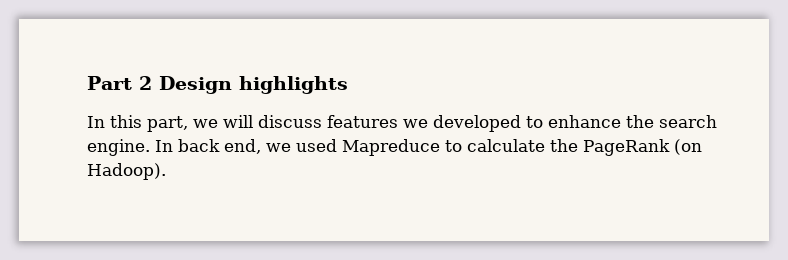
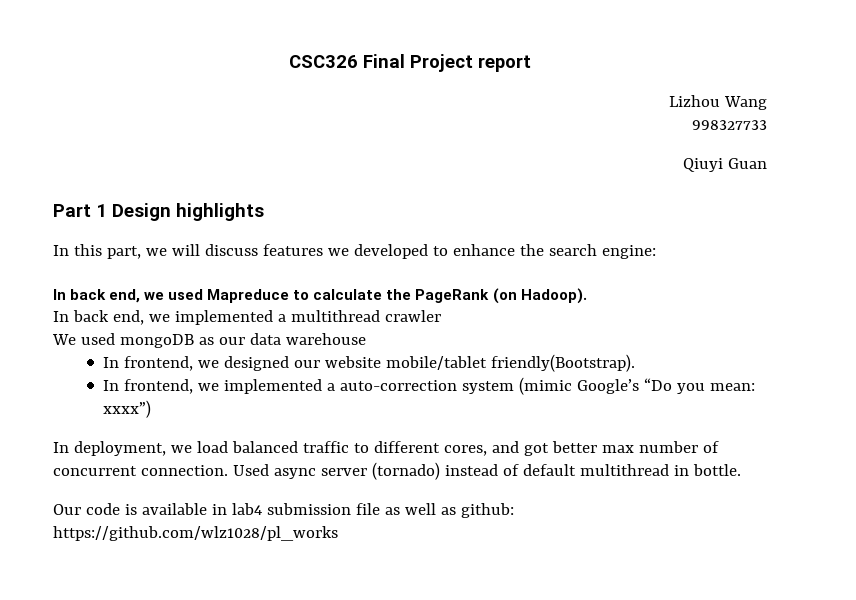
- Part 2 Design highlights
+ CSC326 Final Project report
+ Lizhou Wang
+ 998327733
+ Qiuyi Guan
+ Part 1 Design highlights
- In this part, we will discuss features we developed to enhance the search engine. In back end, we used Mapreduce to calculate the PageRank (on Hadoop).
+ In this part, we will discuss features we developed to enhance the search engine:
+ In back end, we used Mapreduce to calculate the PageRank (on Hadoop).
+ In back end, we implemented a multithread crawler
+ We used mongoDB as our data warehouse
+ In frontend, we designed our website mobile/tablet friendly(Bootstrap).
+ In frontend, we implemented a auto-correction system (mimic Google’s “Do you mean: xxxx”)
+ In deployment, we load balanced traffic to different cores, and got better max number of concurrent connection. Used async server (tornado) instead of default multithread in bottle.
+ Our code is available in lab4 submission file as well as github: https://github.com/wlz1028/pl_works

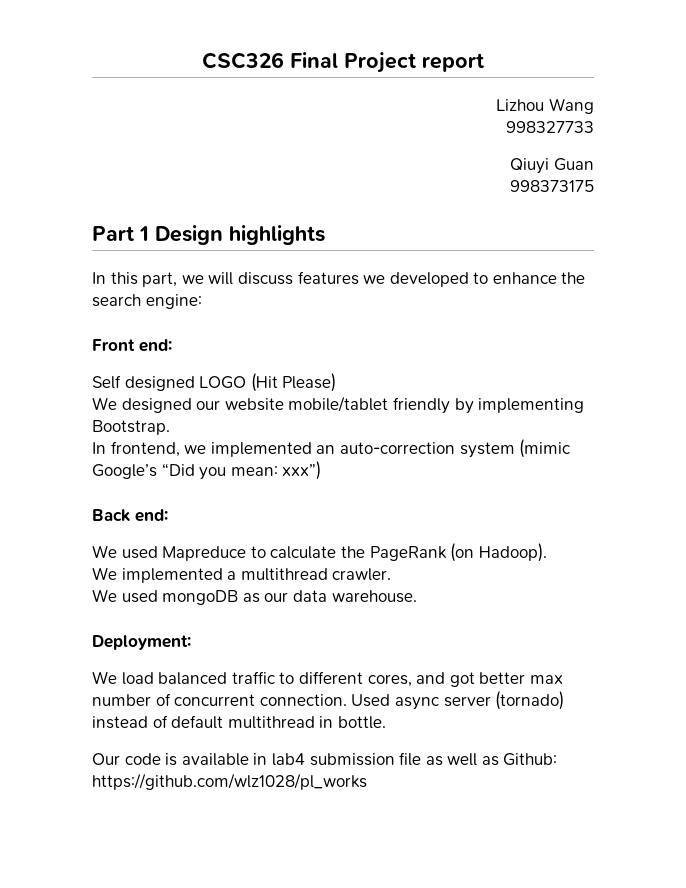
+ 998373175
- In back end, we used Mapreduce to calculate the PageRank (on Hadoop).
+ Front end:
+ Self designed LOGO (Hit Please)
+ We designed our website mobile/tablet friendly by implementing Bootstrap.
+ In frontend, we implemented an auto-correction system (mimic Google’s “Did you mean: xxx”)
+ Back end:
+ We used Mapreduce to calculate the PageRank (on Hadoop).
- In back end, we implemented a multithread crawler
+ We implemented a multithread crawler.
- We used mongoDB as our data warehouse
- In frontend, we designed our website mobile/tablet friendly(Bootstrap).
- In frontend, we implemented a auto-correction system (mimic Google’s “Do you mean: xxxx”)
- In deployment, we load balanced traffic to different cores, and got better max number of concurrent connection.
+ We used mongoDB as our data warehouse.
+ Deployment:
+ We load balanced traffic to different cores, and got better max number of concurrent connection.
- Our code is available in lab4 submission file as well as github: https://github.com/wlz1028/pl_works
+ Our code is available in lab4 submission file as well as Github: https://github.com/wlz1028/pl_works

